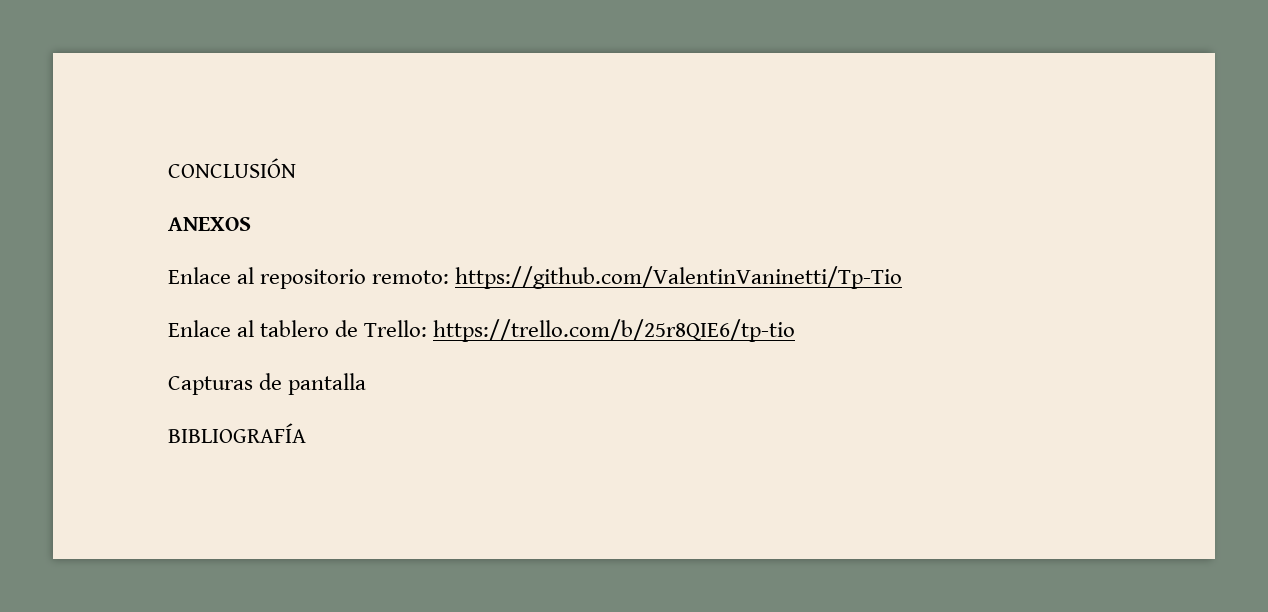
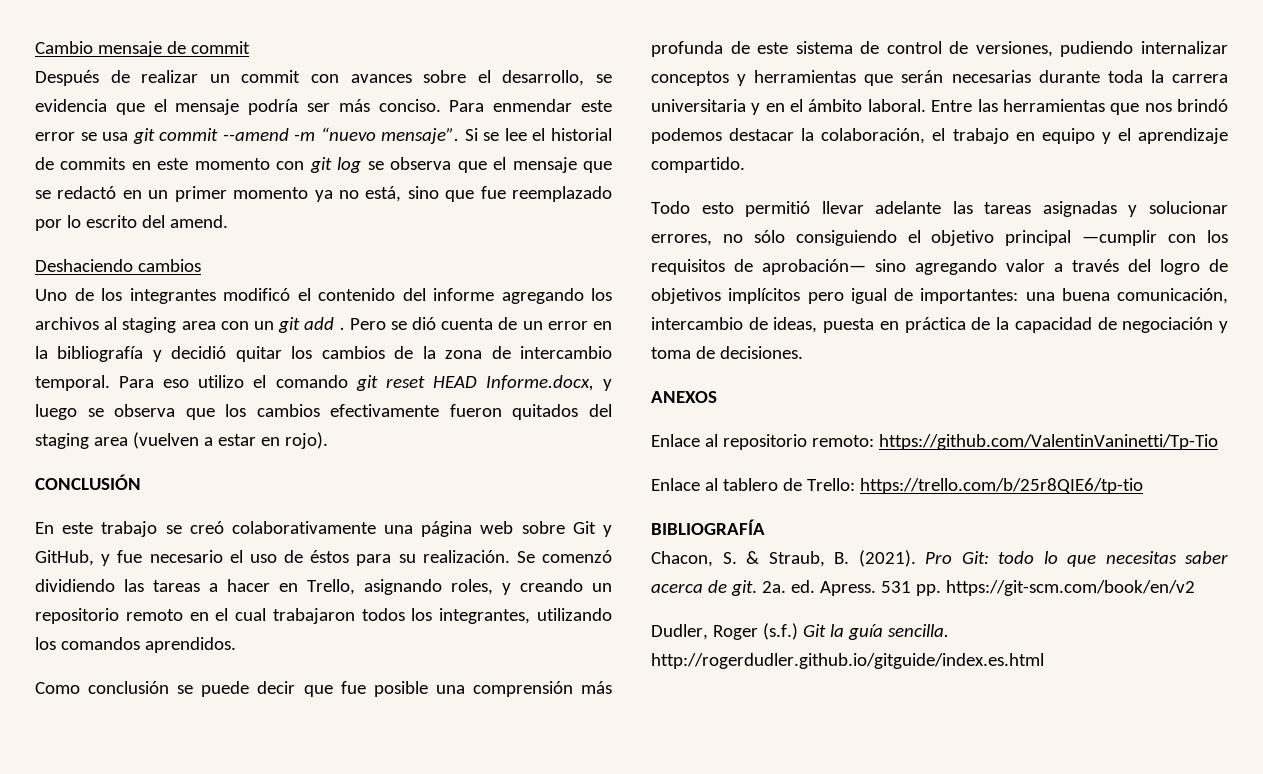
+ Cambio mensaje de commit
+ Después de realizar un commit con avances sobre el desarrollo, se evidencia que el mensaje podría ser más conciso. Para enmendar este error se usa git commit --amend -m “nuevo mensaje”. Si se lee el historial de commits en este momento con git log se observa que el mensaje que se redactó en un primer momento ya no está, sino que fue reemplazado por lo escrito del amend.
+ Deshaciendo cambios
+ Uno de los integrantes modificó el contenido del informe agregando los archivos al staging area con un git add . Pero se dió cuenta de un error en la bibliografía y decidió quitar los cambios de la zona de intercambio temporal. Para eso utilizo el comando git reset HEAD Informe.docx, y luego se observa que los cambios efectivamente fueron quitados del staging area (vuelven a estar en rojo).
  CONCLUSIÓN
+ En este trabajo se creó colaborativamente una página web sobre Git y GitHub, y fue necesario el uso de éstos para su realización. Se comenzó dividiendo las tareas a hacer en Trello, asignando roles, y creando un repositorio remoto en el cual trabajaron todos los integrantes, utilizando los comandos aprendidos.
+ Como conclusión se puede decir que fue posible una comprensión más profunda de este sistema de control de versiones, pudiendo internalizar conceptos y herramientas que serán necesarias durante toda la carrera universitaria y en el ámbito laboral. Entre las herramientas que nos brindó podemos destacar la colaboración, el trabajo en equipo y el aprendizaje compartido.
+ Todo esto permitió llevar adelante las tareas asignadas y solucionar errores, no sólo consiguiendo el objetivo principal —cumplir con los requisitos de aprobación— sino agregando valor a través del logro de objetivos implícitos pero igual de importantes: una buena comunicación, intercambio de ideas, puesta en práctica de la capacidad de negociación y toma de decisiones.
- Capturas de pantalla
  BIBLIOGRAFÍA
+ Chacon, S. & Straub, B. (2021). Pro Git: todo lo que necesitas saber acerca de git. 2a. ed. Apress. 531 pp. https://git-scm.com/book/en/v2
+ Dudler, Roger (s.f.) Git la guía sencilla. http://rogerdudler.github.io/gitguide/index.es.html

